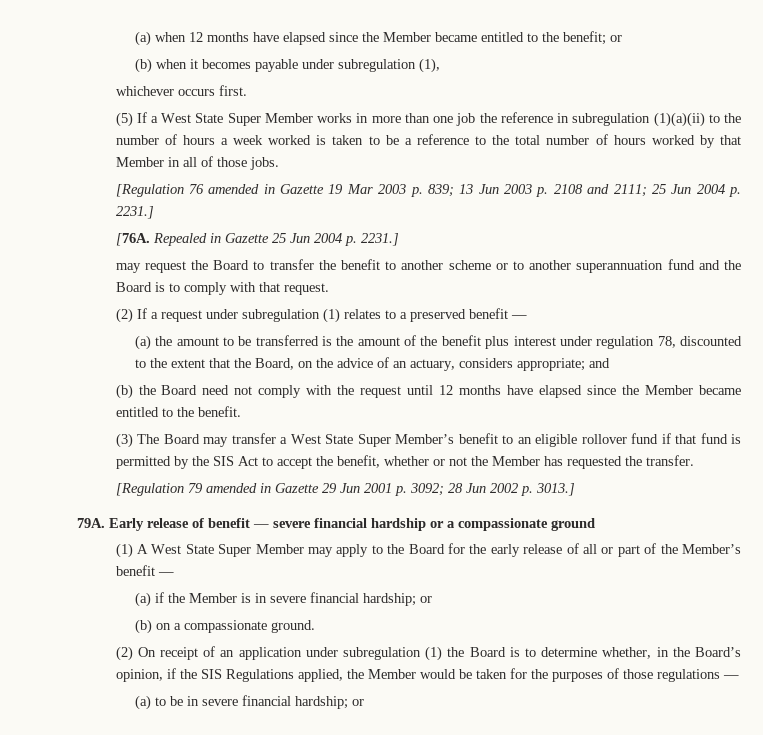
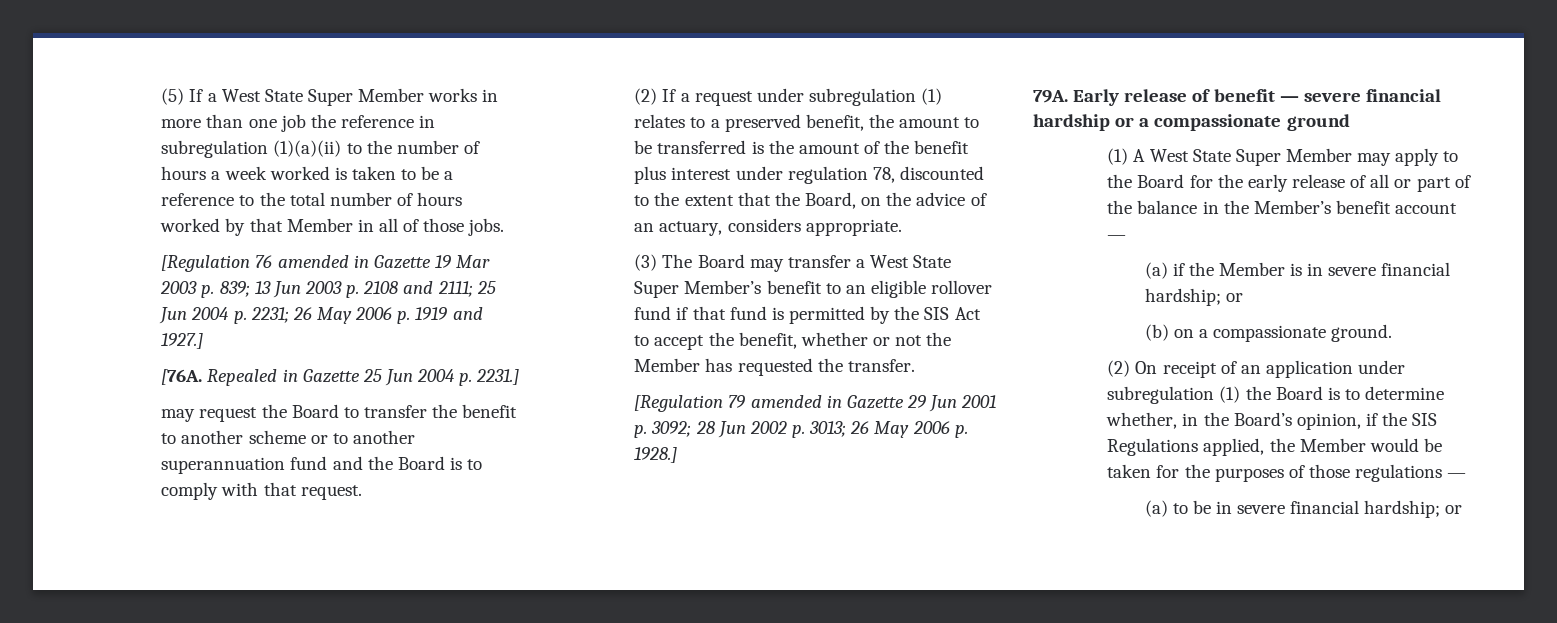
- (a) when 12 months have elapsed since the Member became entitled to the benefit; or
- (b) when it becomes payable under subregulation (1),
- whichever occurs first.
- [Regulation 76 amended in Gazette 19 Mar 2003 p. 839; 13 Jun 2003 p. 2108 and 2111; 25 Jun 2004 p. 2231.]
+ [Regulation 76 amended in Gazette 19 Mar 2003 p. 839; 13 Jun 2003 p. 2108 and 2111; 25 Jun 2004 p. 2231; 26 May 2006 p. 1919 and 1927.]
- (2) If a request under subregulation (1) relates to a preserved benefit —
- (a) the amount to be transferred is the amount of the benefit plus interest under regulation 78, discounted to the extent that the Board, on the advice of an actuary, considers appropriate; and
- (b) the Board need not comply with the request until 12 months have elapsed since the Member became entitled to the benefit.
+ (2) If a request under subregulation (1) relates to a preserved benefit, the amount to be transferred is the amount of the benefit plus interest under regulation 78, discounted to the extent that the Board, on the advice of an actuary, considers appropriate.
- [Regulation 79 amended in Gazette 29 Jun 2001 p. 3092; 28 Jun 2002 p. 3013.]
+ [Regulation 79 amended in Gazette 29 Jun 2001 p. 3092; 28 Jun 2002 p. 3013; 26 May 2006 p. 1928.]
- (1) A West State Super Member may apply to the Board for the early release of all or part of the Member’s benefit —
+ (1) A West State Super Member may apply to the Board for the early release of all or part of the balance in the Member’s benefit account —

